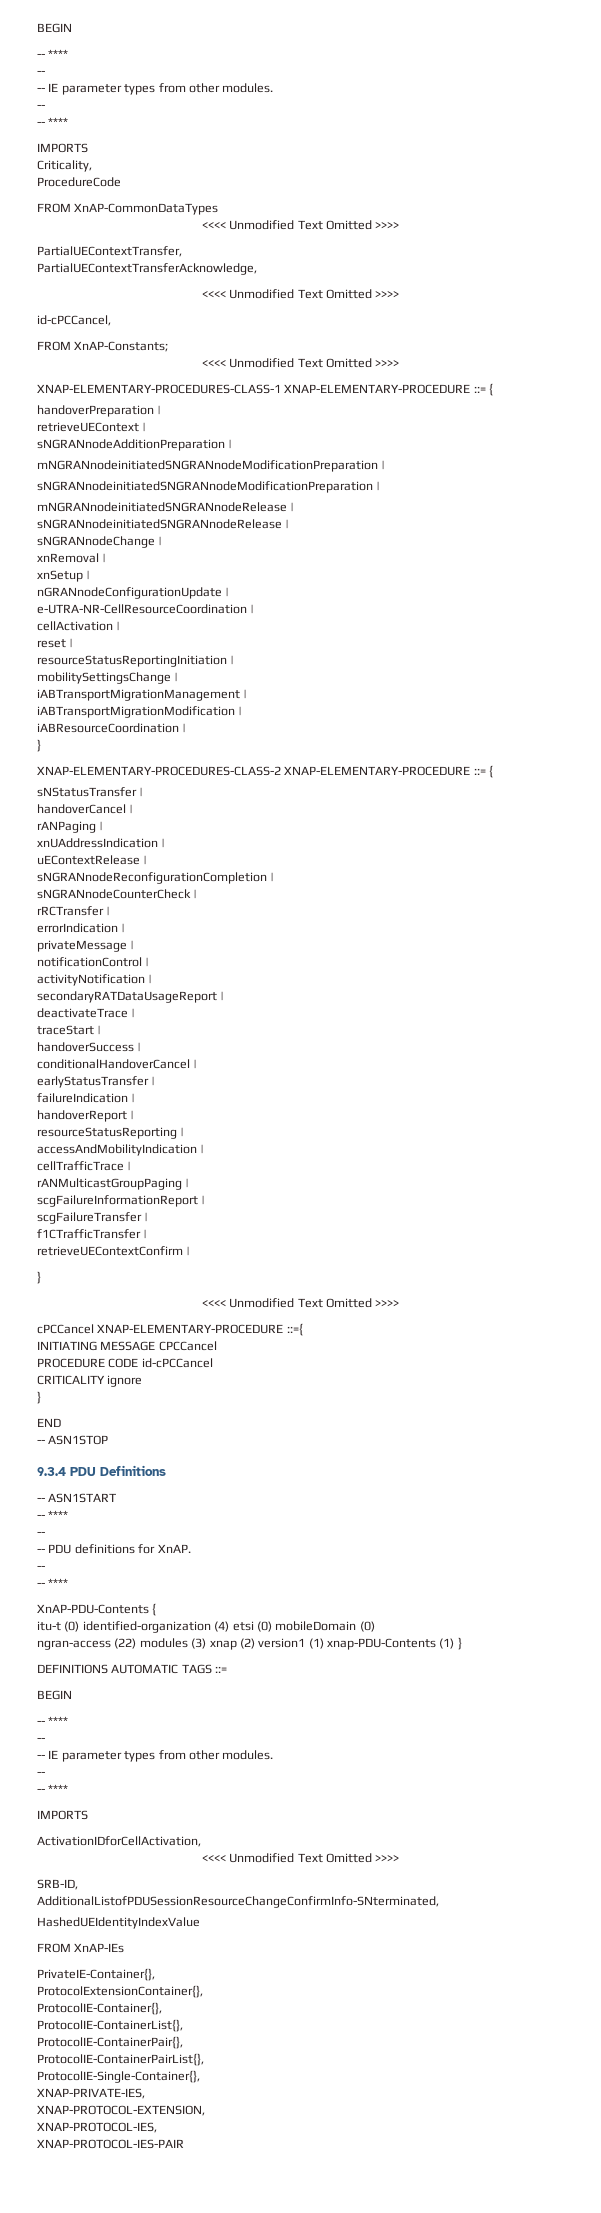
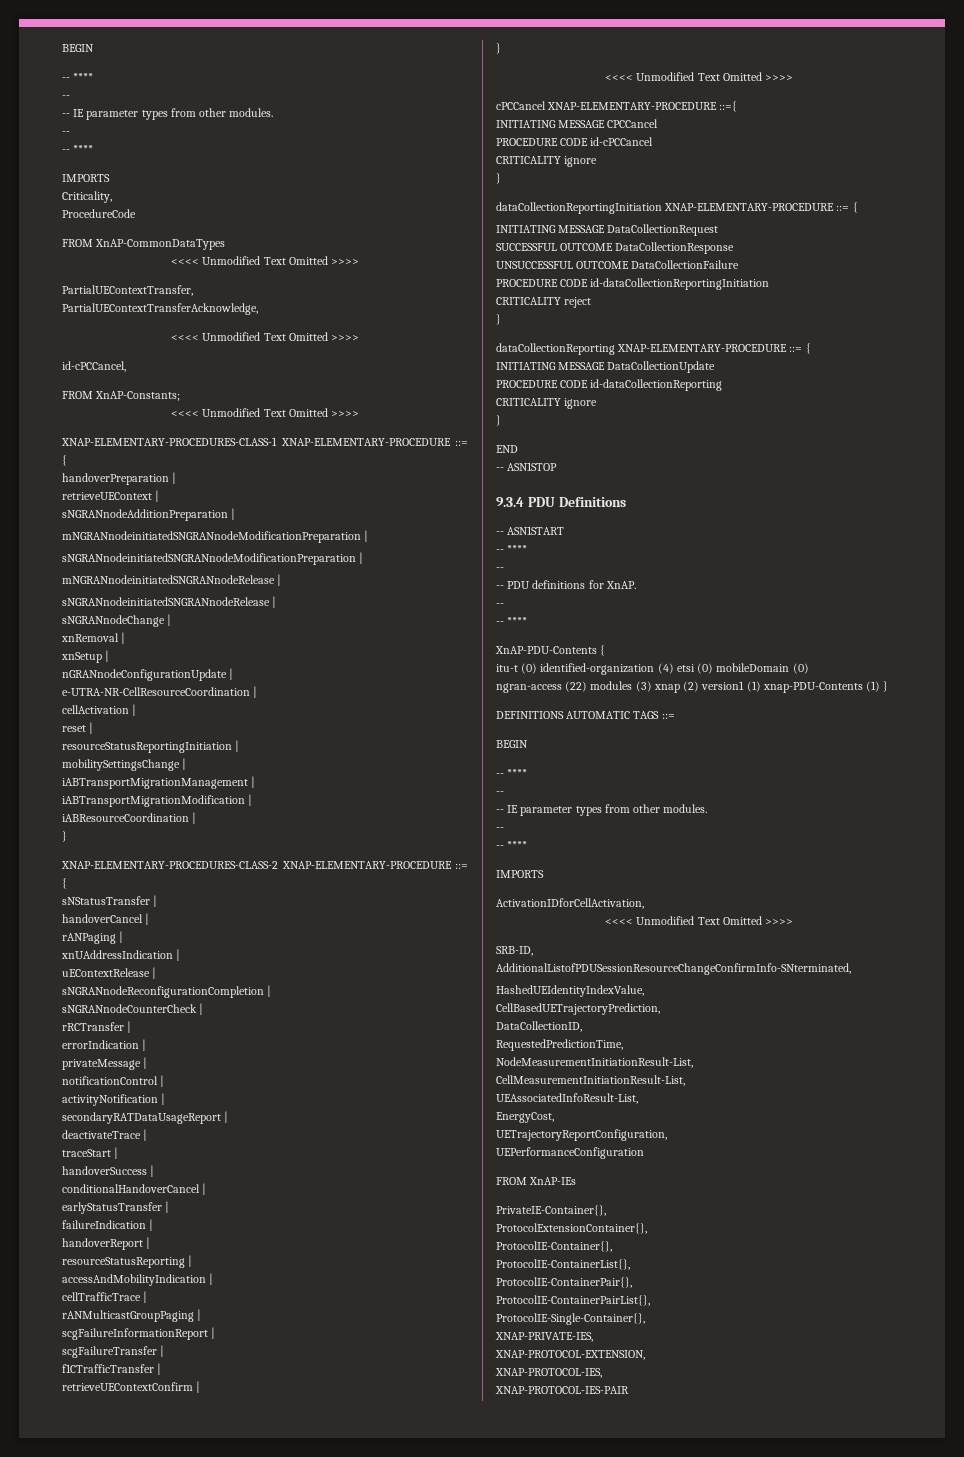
+ dataCollectionReportingInitiation XNAP-ELEMENTARY-PROCEDURE ::= {
+ INITIATING MESSAGE DataCollectionRequest
+ SUCCESSFUL OUTCOME DataCollectionResponse
+ UNSUCCESSFUL OUTCOME DataCollectionFailure
+ PROCEDURE CODE id-dataCollectionReportingInitiation
+ CRITICALITY reject
+ }
+ dataCollectionReporting XNAP-ELEMENTARY-PROCEDURE ::= {
+ INITIATING MESSAGE DataCollectionUpdate
+ PROCEDURE CODE id-dataCollectionReporting
+ CRITICALITY ignore
+ }
- HashedUEIdentityIndexValue
+ HashedUEIdentityIndexValue,
+ CellBasedUETrajectoryPrediction,
+ DataCollectionID,
+ RequestedPredictionTime,
+ NodeMeasurementInitiationResult-List,
+ CellMeasurementInitiationResult-List,
+ UEAssociatedInfoResult-List,
+ EnergyCost,
+ UETrajectoryReportConfiguration,
+ UEPerformanceConfiguration

